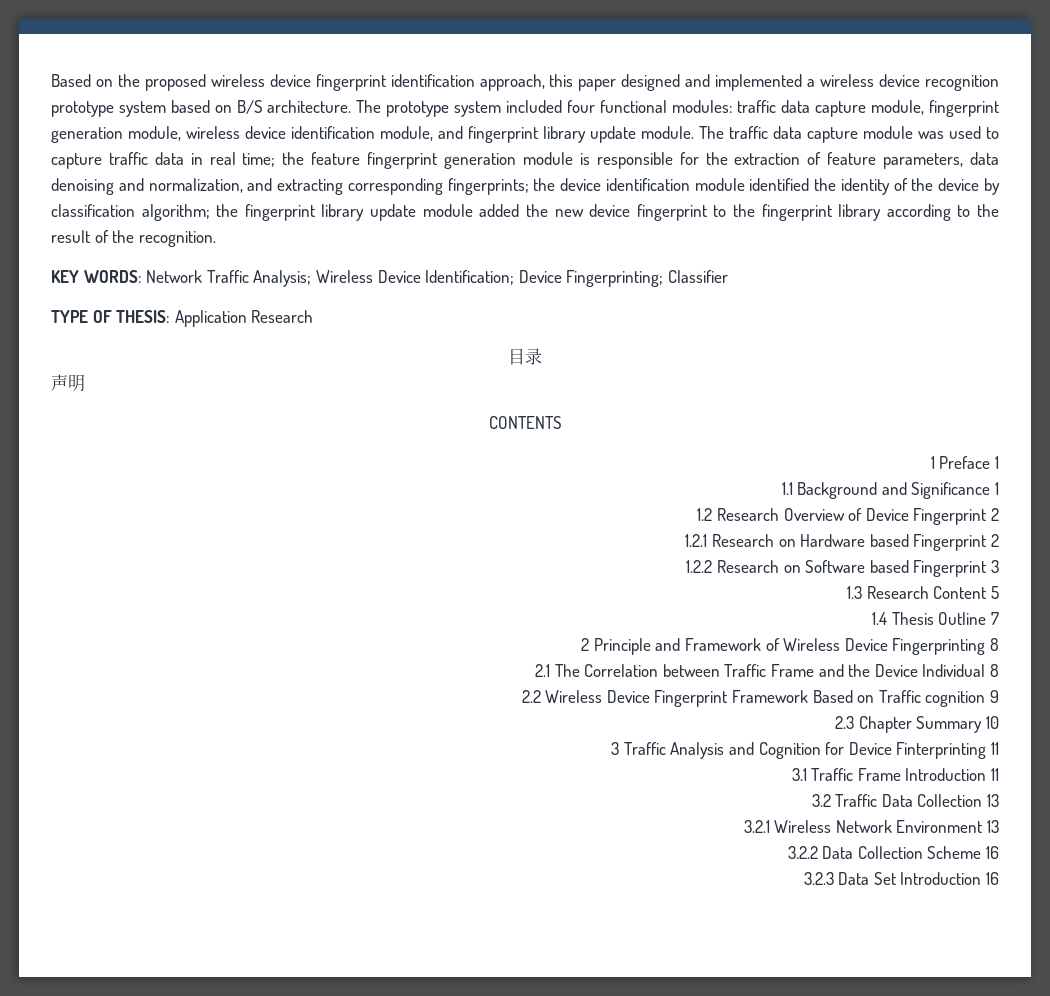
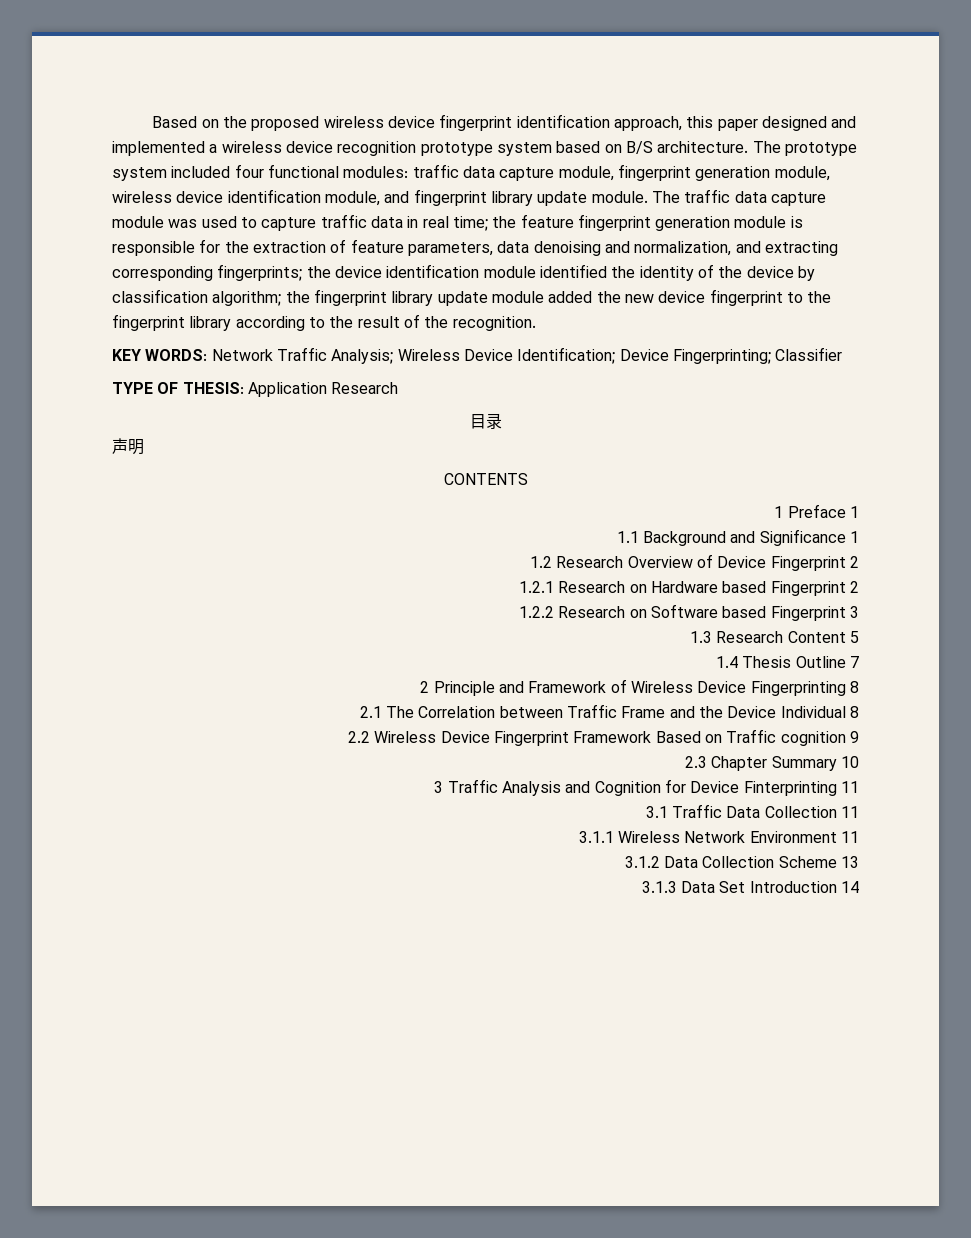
- 3.1 Traffic Frame Introduction 11
- 3.2 Traffic Data Collection 13
- 3.2.1 Wireless Network Environment 13
- 3.2.2 Data Collection Scheme 16
- 3.2.3 Data Set Introduction 16
+ 3.1 Traffic Data Collection 11
+ 3.1.1 Wireless Network Environment 11
+ 3.1.2 Data Collection Scheme 13
+ 3.1.3 Data Set Introduction 14

